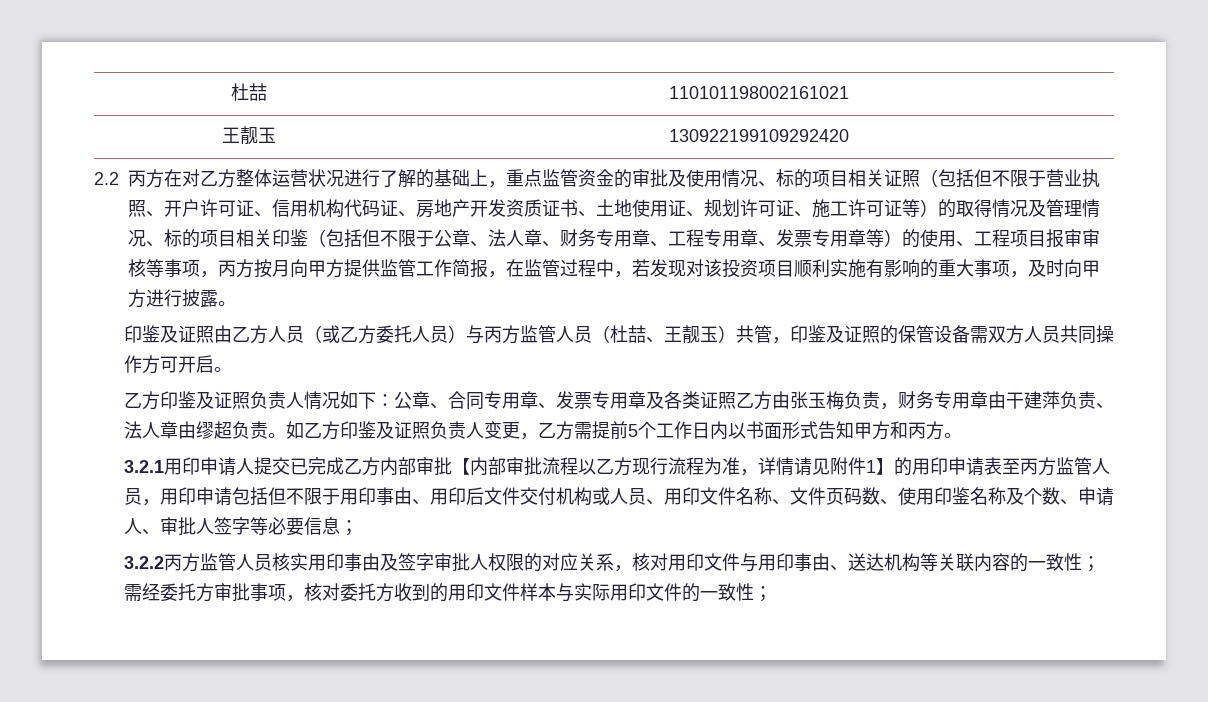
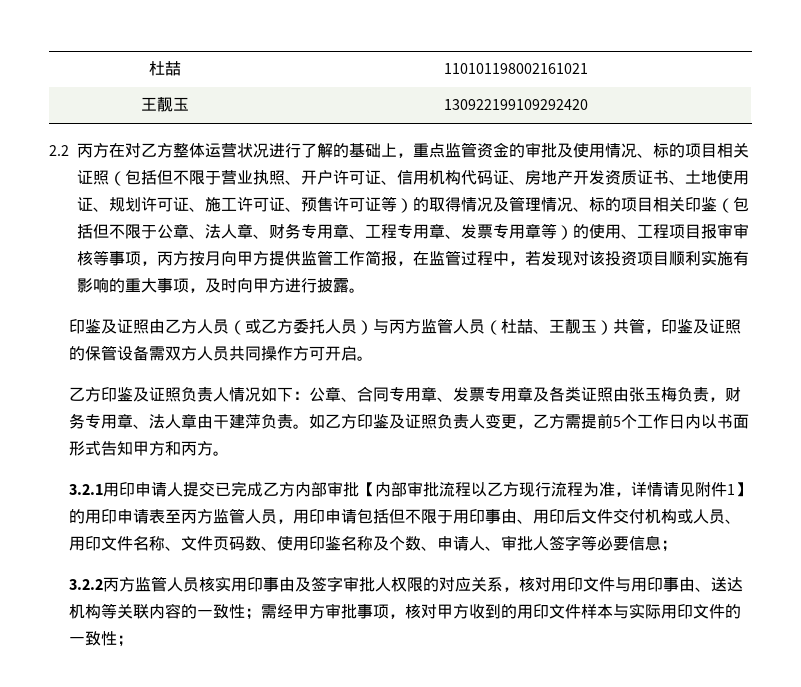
- 2.2丙方在对乙方整体运营状况进行了解的基础上，重点监管资金的审批及使用情况、标的项目相关证照（包括但不限于营业执照、开户许可证、信用机构代码证、房地产开发资质证书、土地使用证、规划许可证、施工许可证等）的取得情况及管理情况、标的项目相关印鉴（包括但不限于公章、法人章、财务专用章、工程专用章、发票专用章等）的使用、工程项目报审审核等事项，丙方按月向甲方提供监管工作简报，在监管过程中，若发现对该投资项目顺利实施有影响的重大事项，及时向甲方进行披露。
+ 2.2丙方在对乙方整体运营状况进行了解的基础上，重点监管资金的审批及使用情况、标的项目相关证照（包括但不限于营业执照、开户许可证、信用机构代码证、房地产开发资质证书、土地使用证、规划许可证、施工许可证、预售许可证等）的取得情况及管理情况、标的项目相关印鉴（包括但不限于公章、法人章、财务专用章、工程专用章、发票专用章等）的使用、工程项目报审审核等事项，丙方按月向甲方提供监管工作简报，在监管过程中，若发现对该投资项目顺利实施有影响的重大事项，及时向甲方进行披露。
- 乙方印鉴及证照负责人情况如下：公章、合同专用章、发票专用章及各类证照乙方由张玉梅负责，财务专用章由干建萍负责、法人章由缪超负责。
+ 乙方印鉴及证照负责人情况如下：公章、合同专用章、发票专用章及各类证照由张玉梅负责，财务专用章、法人章由干建萍负责。
- 3.2.2丙方监管人员核实用印事由及签字审批人权限的对应关系，核对用印文件与用印事由、送达机构等关联内容的一致性；需经委托方审批事项，核对委托方收到的用印文件样本与实际用印文件的一致性；
+ 3.2.2丙方监管人员核实用印事由及签字审批人权限的对应关系，核对用印文件与用印事由、送达机构等关联内容的一致性；需经甲方审批事项，核对甲方收到的用印文件样本与实际用印文件的一致性；

